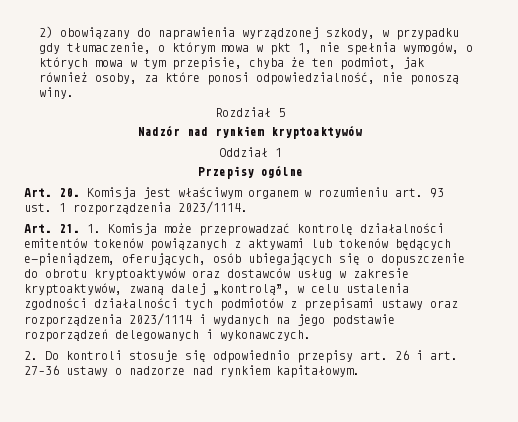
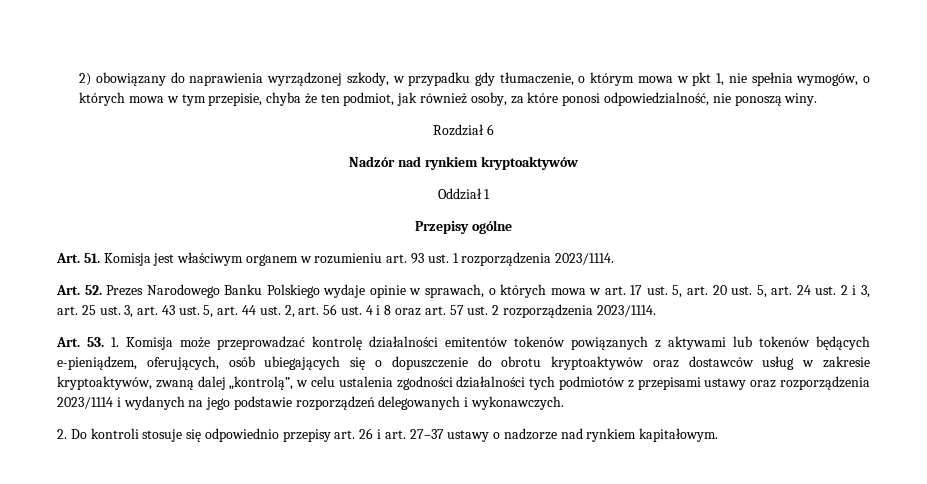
- Rozdział 5
+ Rozdział 6
- Art. 20. Komisja jest właściwym organem w rozumieniu art. 93 ust. 1 rozporządzenia 2023/1114.
+ Art. 51. Komisja jest właściwym organem w rozumieniu art. 93 ust. 1 rozporządzenia 2023/1114.
- Art. 21. 1. Komisja może przeprowadzać kontrolę działalności emitentów tokenów powiązanych z aktywami lub tokenów będących e-pieniądzem, oferujących, osób ubiegających się o dopuszczenie do obrotu kryptoaktywów oraz dostawców usług w zakresie kryptoaktywów, zwaną dalej „kontrolą”, w celu ustalenia zgodności działalności tych podmiotów z przepisami ustawy oraz rozporządzenia 2023/1114 i wydanych na jego podstawie rozporządzeń delegowanych i wykonawczych.
+ Art. 52. Prezes Narodowego Banku Polskiego wydaje opinie w sprawach, o których mowa w art. 17 ust. 5, art. 20 ust. 5, art. 24 ust. 2 i 3, art. 25 ust. 3, art. 43 ust. 5, art. 44 ust. 2, art. 56 ust. 4 i 8 oraz art. 57 ust. 2 rozporządzenia 2023/1114.
+ Art. 53. 1. Komisja może przeprowadzać kontrolę działalności emitentów tokenów powiązanych z aktywami lub tokenów będących e-pieniądzem, oferujących, osób ubiegających się o dopuszczenie do obrotu kryptoaktywów oraz dostawców usług w zakresie kryptoaktywów, zwaną dalej „kontrolą”, w celu ustalenia zgodności działalności tych podmiotów z przepisami ustawy oraz rozporządzenia 2023/1114 i wydanych na jego podstawie rozporządzeń delegowanych i wykonawczych.
- 2. Do kontroli stosuje się odpowiednio przepisy art. 26 i art. 27–36 ustawy o nadzorze nad rynkiem kapitałowym.
+ 2. Do kontroli stosuje się odpowiednio przepisy art. 26 i art. 27–37 ustawy o nadzorze nad rynkiem kapitałowym.

